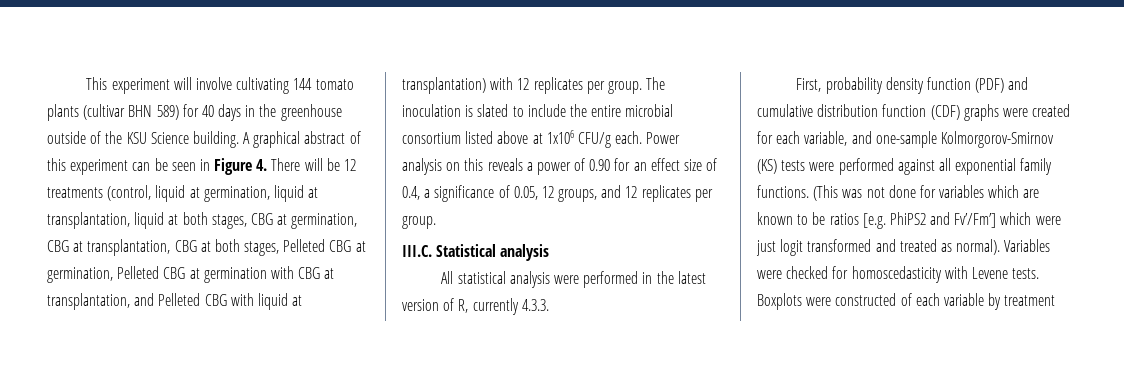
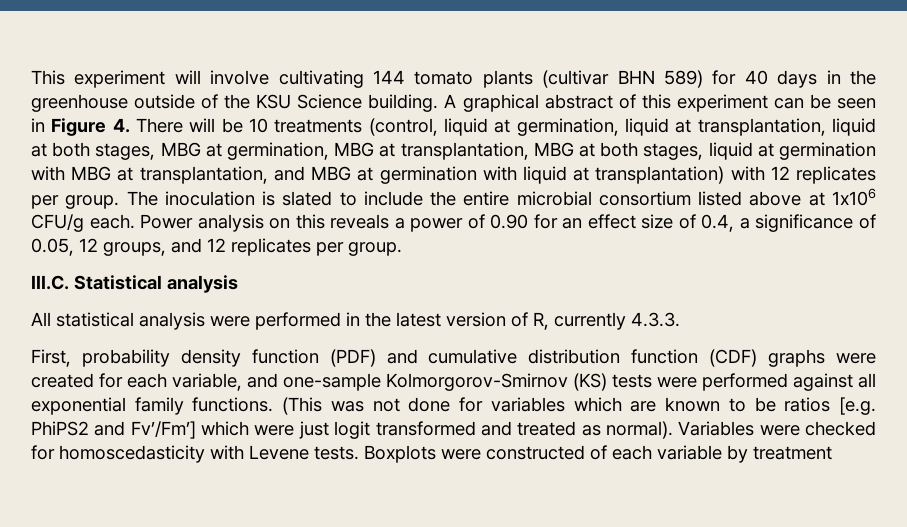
- A graphical abstract of this experiment can be seen in Figure 4. There will be 12 treatments (control, liquid at germination, liquid at transplantation, liquid at both stages, CBG at germination, CBG at transplantation, CBG at both stages, Pelleted CBG at germination, Pelleted CBG at germination with CBG at transplantation, and Pelleted CBG with liquid at transplantation) with 12 replicates per group.
+ A graphical abstract of this experiment can be seen in Figure 4. There will be 10 treatments (control, liquid at germination, liquid at transplantation, liquid at both stages, MBG at germination, MBG at transplantation, MBG at both stages, liquid at germination with MBG at transplantation, and MBG at germination with liquid at transplantation) with 12 replicates per group.

